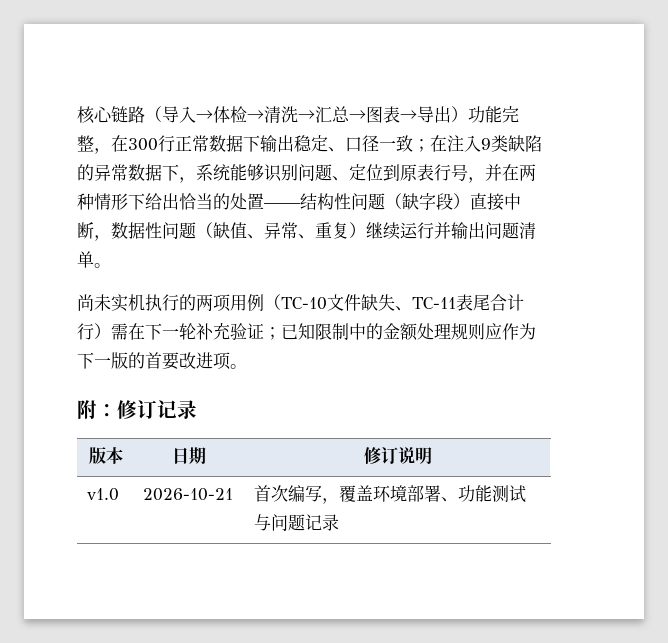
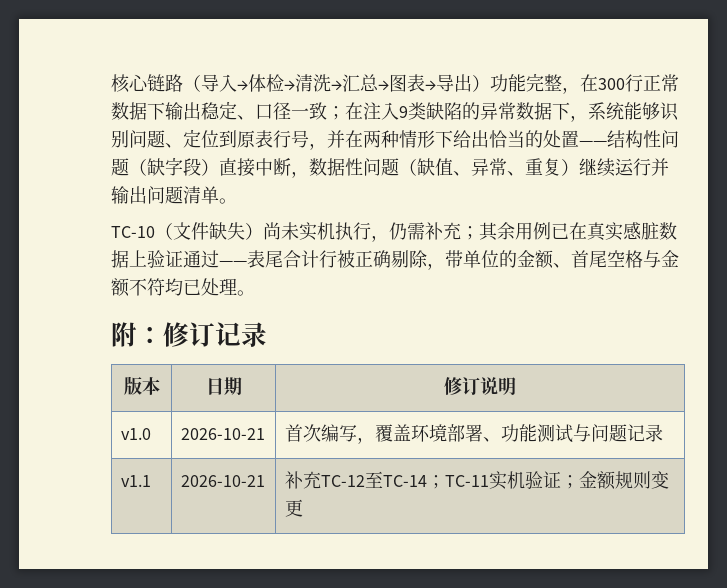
- 尚未实机执行的两项用例（TC-10文件缺失、TC-11表尾合计行）需在下一轮补充验证；已知限制中的金额处理规则应作为下一版的首要改进项。
+ TC-10（文件缺失）尚未实机执行，仍需补充；其余用例已在真实感脏数据上验证通过——表尾合计行被正确剔除，带单位的金额、首尾空格与金额不符均已处理。
+ v1.1 | 2026-10-21 | 补充TC-12至TC-14；TC-11实机验证；金额规则变更

